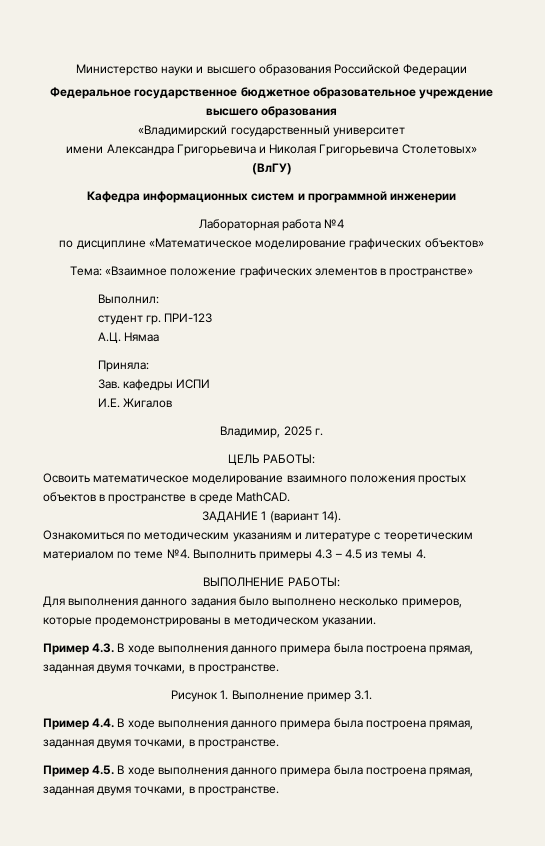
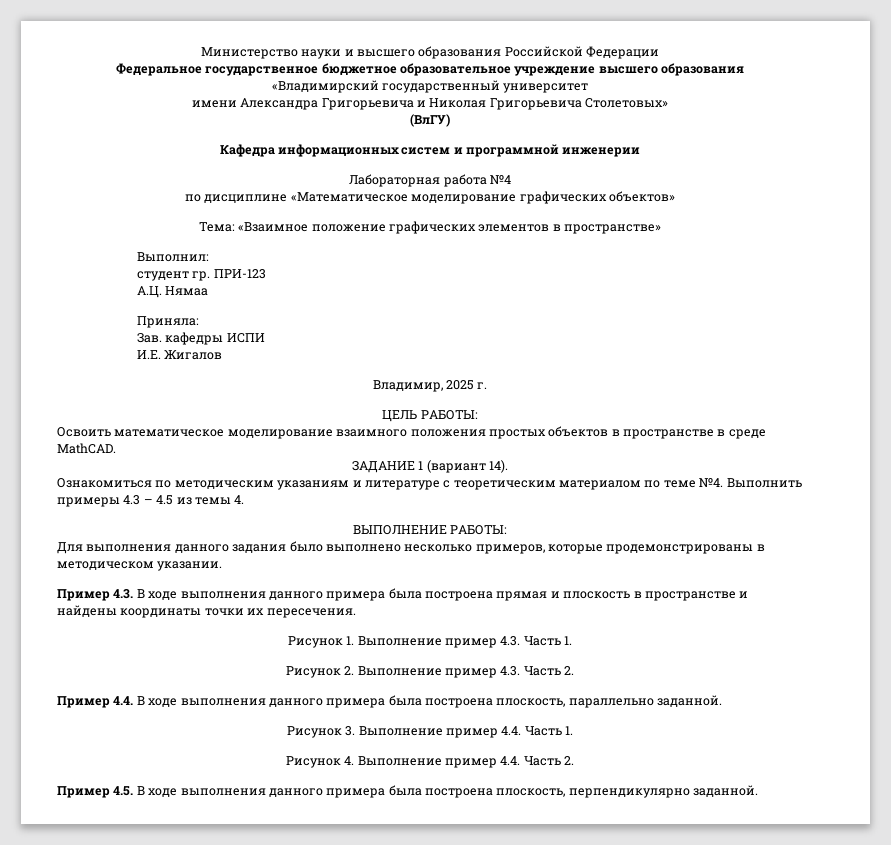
- Пример 4.3. В ходе выполнения данного примера была построена прямая, заданная двумя точками, в пространстве.
- Рисунок 1. Выполнение пример 3.1.
+ Пример 4.3. В ходе выполнения данного примера была построена прямая и плоскость в пространстве и найдены координаты точки их пересечения.
+ Рисунок 1. Выполнение пример 4.3. Часть 1.
+ Рисунок 2. Выполнение пример 4.3. Часть 2.
- Пример 4.4. В ходе выполнения данного примера была построена прямая, заданная двумя точками, в пространстве.
+ Пример 4.4. В ходе выполнения данного примера была построена плоскость, параллельно заданной.
+ Рисунок 3. Выполнение пример 4.4. Часть 1.
+ Рисунок 4. Выполнение пример 4.4. Часть 2.
- Пример 4.5. В ходе выполнения данного примера была построена прямая, заданная двумя точками, в пространстве.
+ Пример 4.5. В ходе выполнения данного примера была построена плоскость, перпендикулярно заданной.

